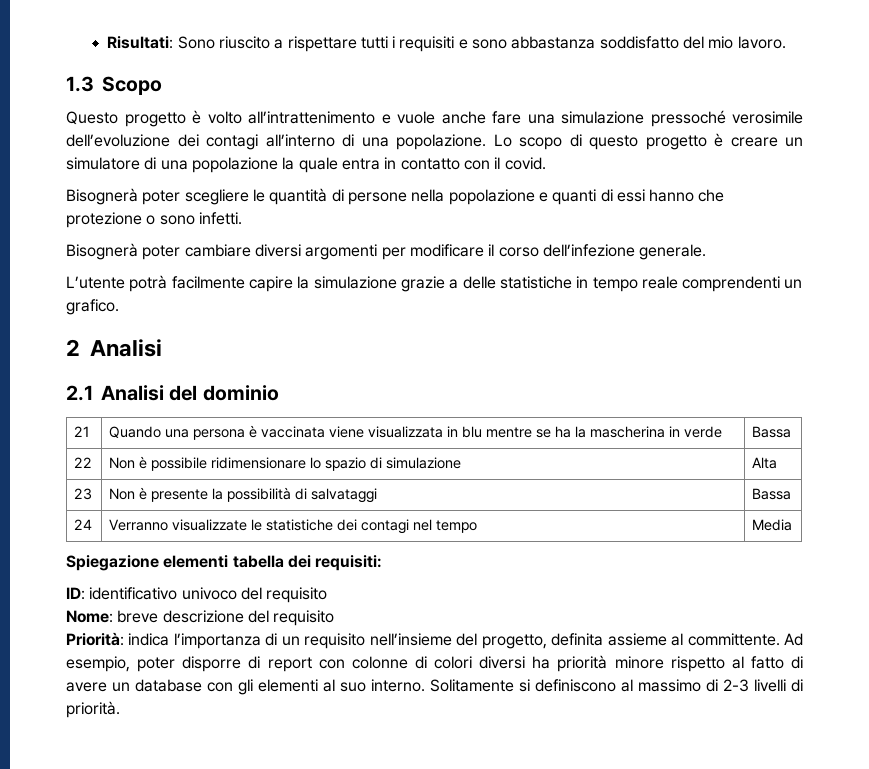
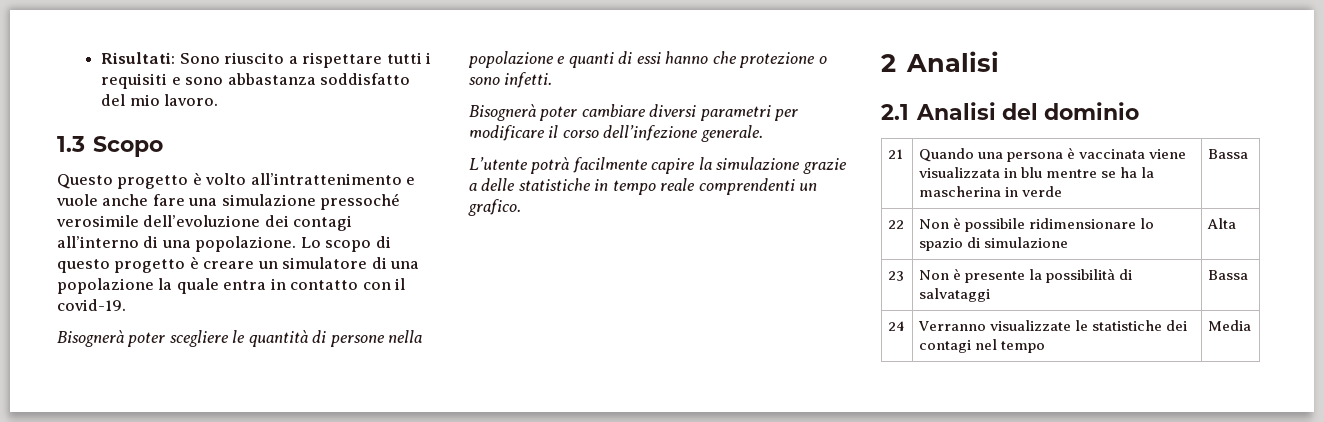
- Lo scopo di questo progetto è creare un simulatore di una popolazione la quale entra in contatto con il covid.
+ Lo scopo di questo progetto è creare un simulatore di una popolazione la quale entra in contatto con il covid-19.
- Bisognerà poter cambiare diversi argomenti per modificare il corso dell’infezione generale.
+ Bisognerà poter cambiare diversi parametri per modificare il corso dell’infezione generale.
- Spiegazione elementi tabella dei requisiti:
- ID: identificativo univoco del requisito
- Nome: breve descrizione del requisito
- Priorità: indica l’importanza di un requisito nell’insieme del progetto, definita assieme al committente. Ad esempio, poter disporre di report con colonne di colori diversi ha priorità minore rispetto al fatto di avere un database con gli elementi al suo interno. Solitamente si definiscono al massimo di 2-3 livelli di priorità.

